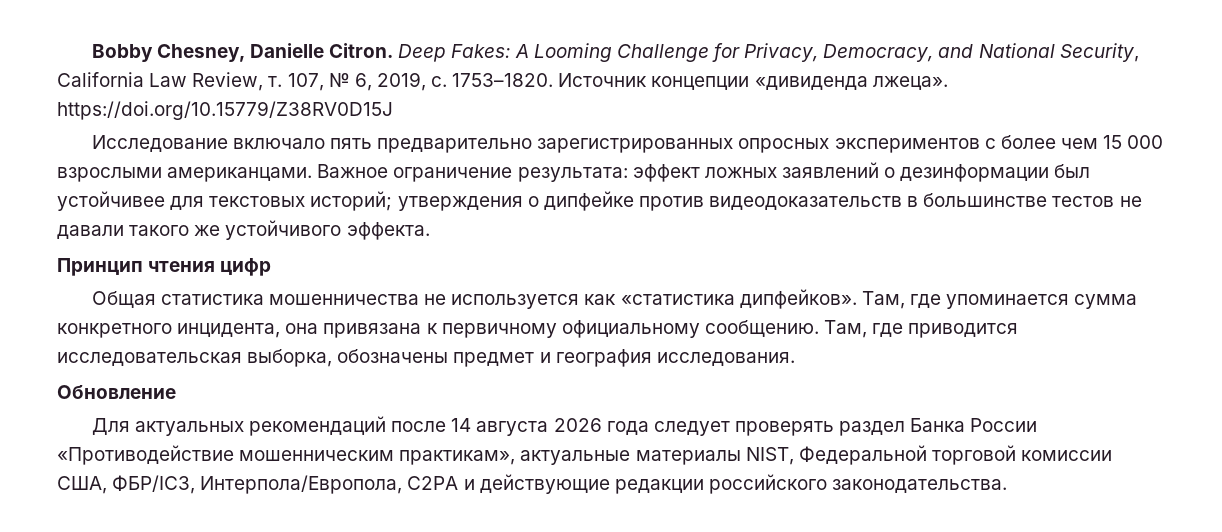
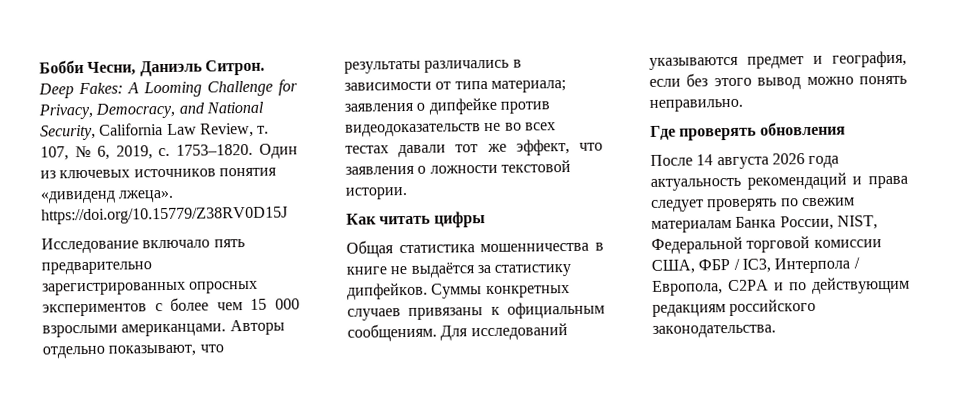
- Bobby Chesney, Danielle Citron.
+ Бобби Чесни, Даниэль Ситрон.
- Источник концепции «дивиденда лжеца». https://doi.org/10.15779/Z38RV0D15J
+ Один из ключевых источников понятия «дивиденд лжеца». https://doi.org/10.15779/Z38RV0D15J
- Важное ограничение результата: эффект ложных заявлений о дезинформации был устойчивее для текстовых историй; утверждения о дипфейке против видеодоказательств в большинстве тестов не давали такого же устойчивого эффекта.
- Принцип чтения цифр
- Общая статистика мошенничества не используется как «статистика дипфейков». Там, где упоминается сумма конкретного инцидента, она привязана к первичному официальному сообщению. Там, где приводится исследовательская выборка, обозначены предмет и география исследования.
- Обновление
- Для актуальных рекомендаций после 14 августа 2026 года следует проверять раздел Банка России «Противодействие мошенническим практикам», актуальные материалы NIST, Федеральной торговой комиссии США, ФБР/IC3, Интерпола/Европола, C2PA и действующие редакции российского законодательства.
+ Авторы отдельно показывают, что результаты различались в зависимости от типа материала; заявления о дипфейке против видеодоказательств не во всех тестах давали тот же эффект, что заявления о ложности текстовой истории.
+ Как читать цифры
+ Общая статистика мошенничества в книге не выдаётся за статистику дипфейков. Суммы конкретных случаев привязаны к официальным сообщениям. Для исследований указываются предмет и география, если без этого вывод можно понять неправильно.
+ Где проверять обновления
+ После 14 августа 2026 года актуальность рекомендаций и права следует проверять по свежим материалам Банка России, NIST, Федеральной торговой комиссии США, ФБР / IC3, Интерпола / Европола, C2PA и по действующим редакциям российского законодательства.

